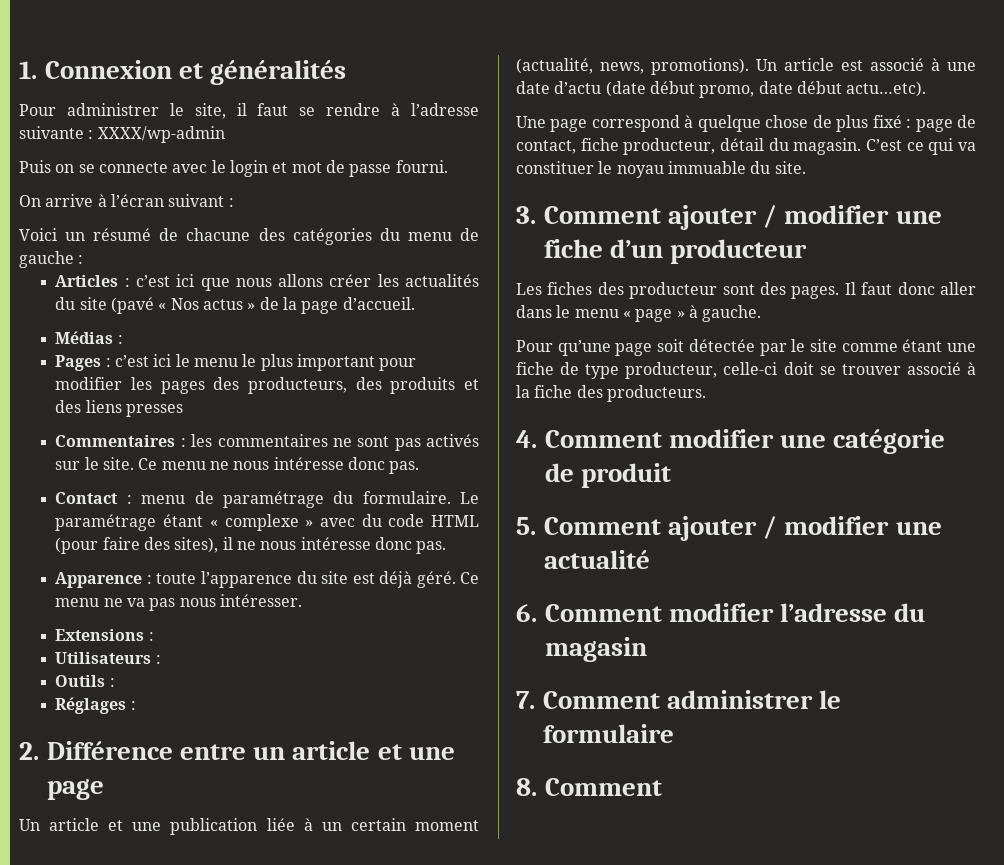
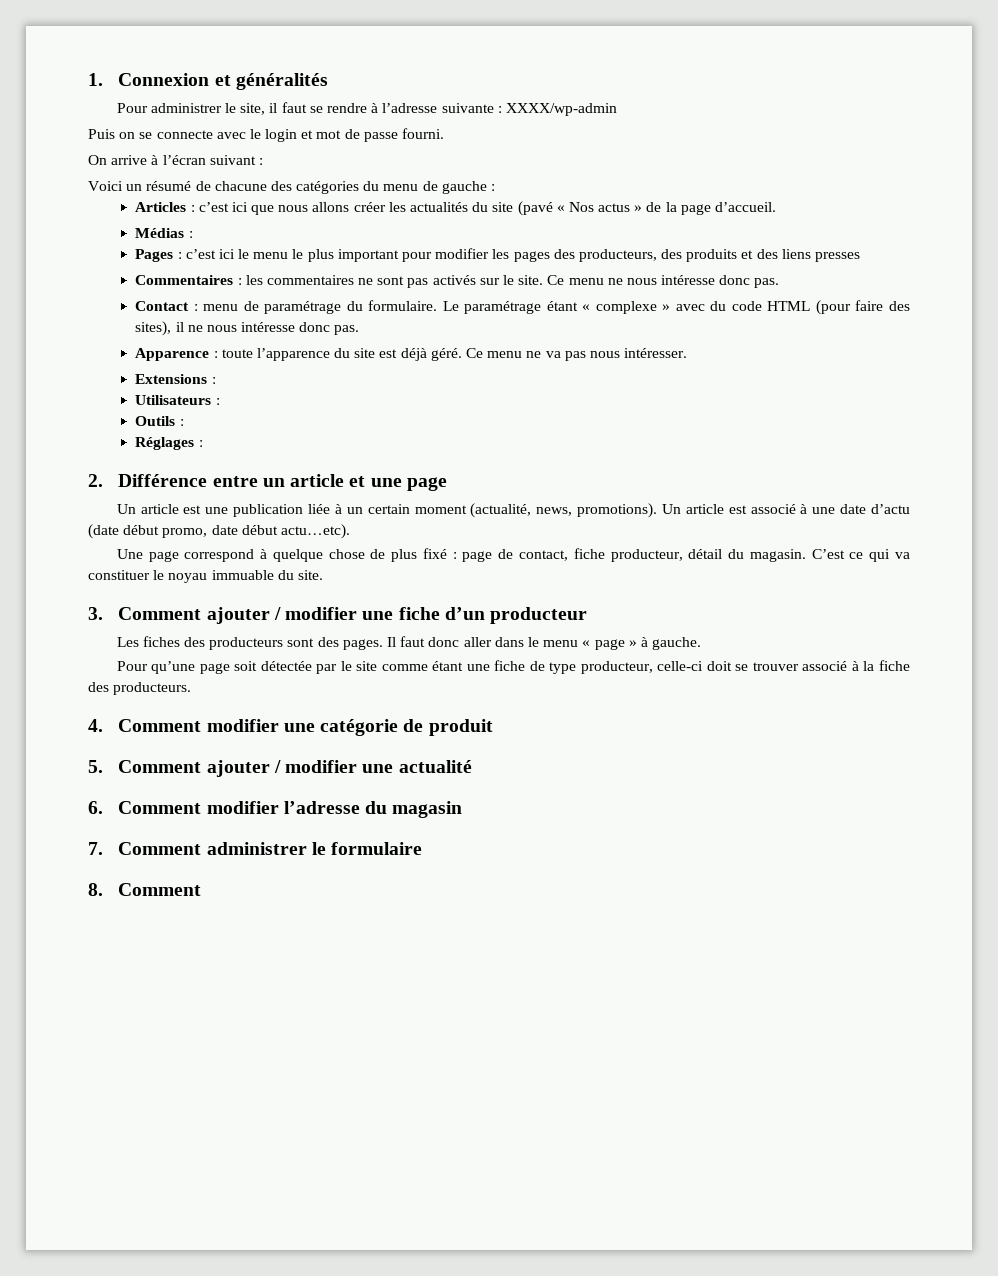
- Un article et une publication liée à un certain moment (actualité, news, promotions).
+ Un article est une publication liée à un certain moment (actualité, news, promotions).
- Les fiches des producteur sont des pages.
+ Les fiches des producteurs sont des pages.

